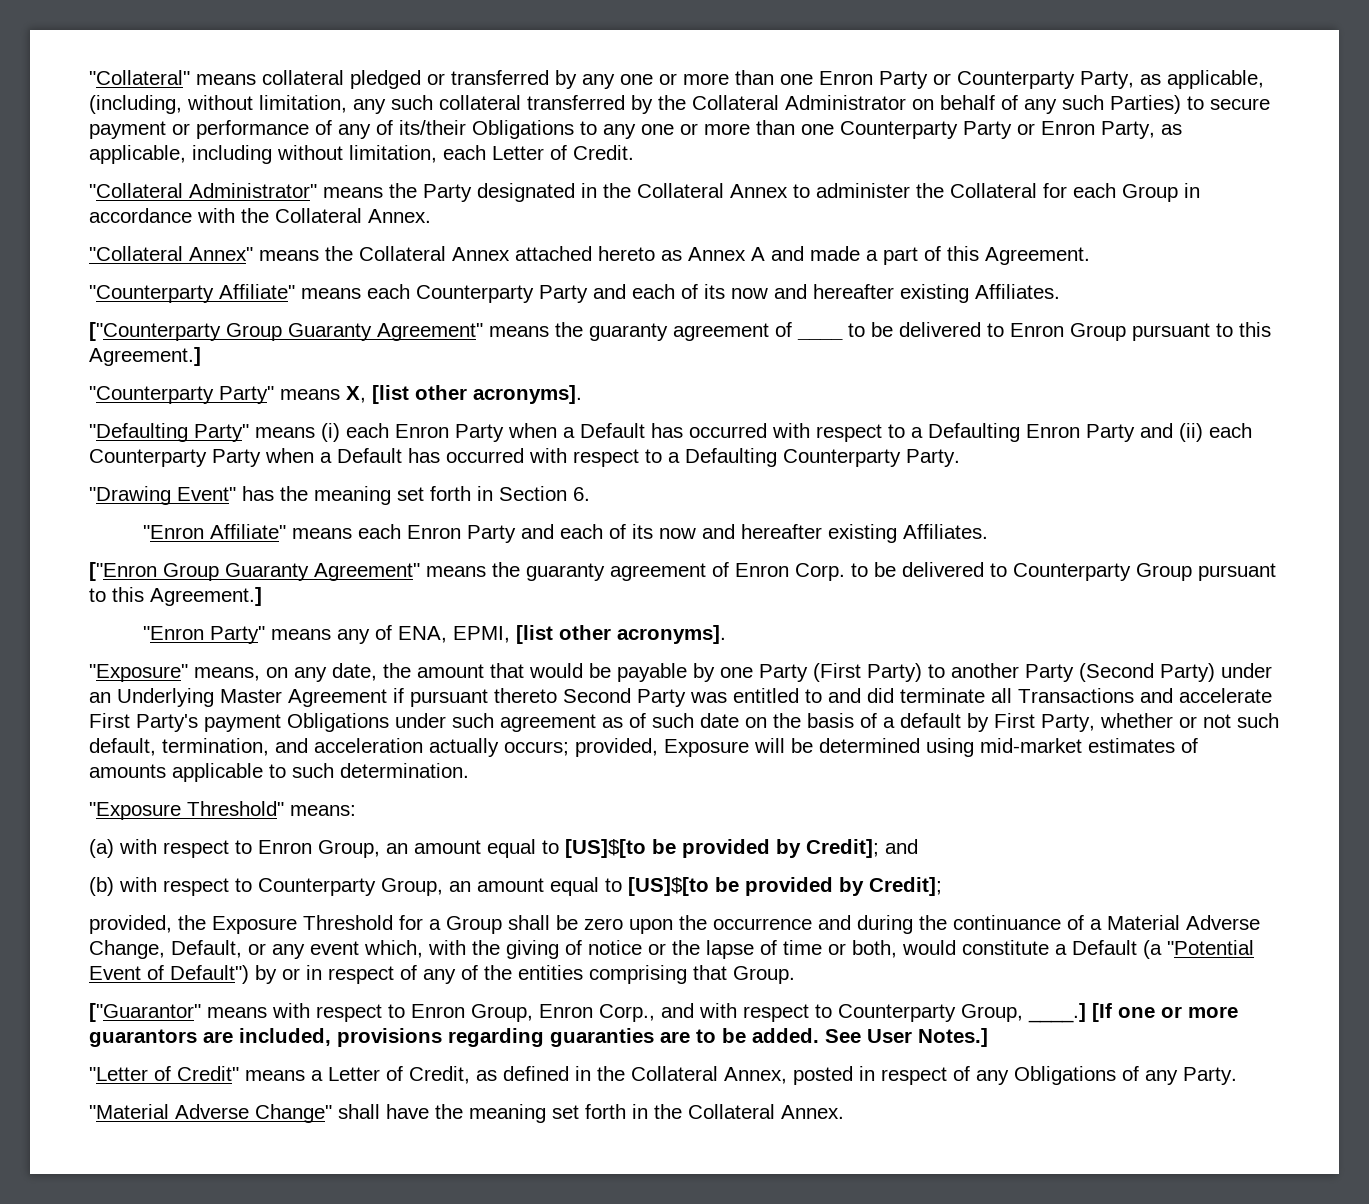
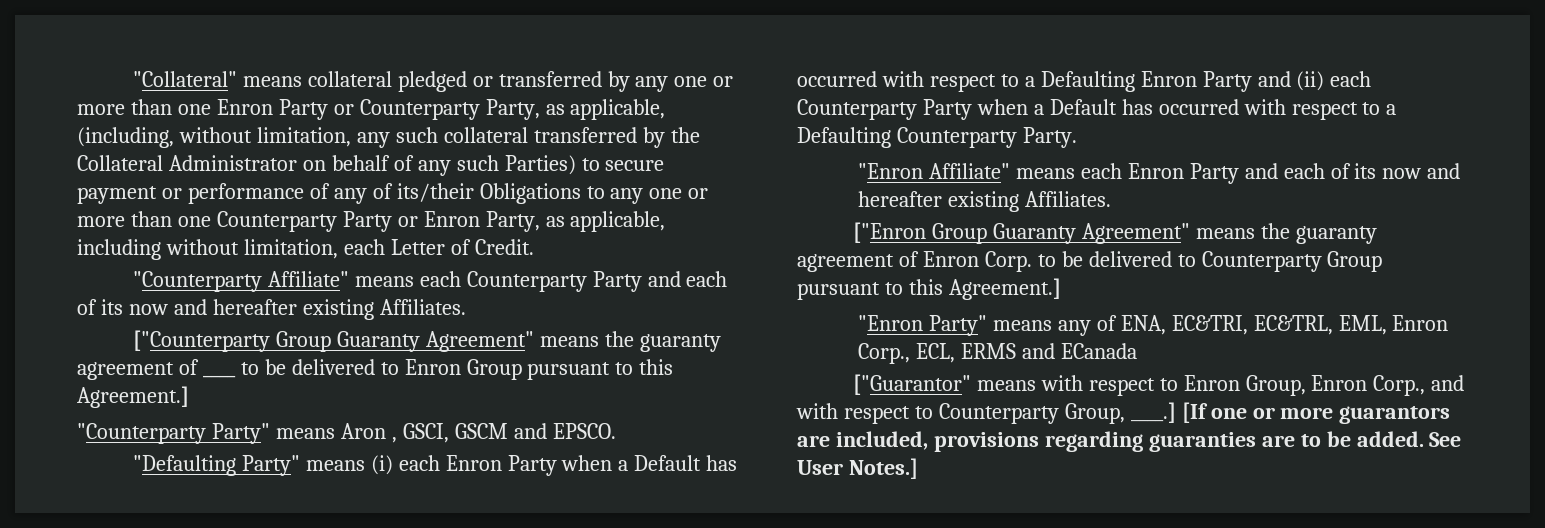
- "Collateral Administrator" means the Party designated in the Collateral Annex to administer the Collateral for each Group in accordance with the Collateral Annex.
- "Collateral Annex" means the Collateral Annex attached hereto as Annex A and made a part of this Agreement.
- "Counterparty Party" means X, [list other acronyms].
+ "Counterparty Party" means Aron , GSCI, GSCM and EPSCO.
- "Drawing Event" has the meaning set forth in Section 6.
- "Enron Party" means any of ENA, EPMI, [list other acronyms].
- "Exposure" means, on any date, the amount that would be payable by one Party (First Party) to another Party (Second Party) under an Underlying Master Agreement if pursuant thereto Second Party was entitled to and did terminate all Transactions and accelerate First Party's payment Obligations under such agreement as of such date on the basis of a default by First Party, whether or not such default, termination, and acceleration actually occurs; provided, Exposure will be determined using mid-market estimates of amounts applicable to such determination.
- "Exposure Threshold" means:
- (a) with respect to Enron Group, an amount equal to [US]$[to be provided by Credit]; and
- (b) with respect to Counterparty Group, an amount equal to [US]$[to be provided by Credit];
- provided, the Exposure Threshold for a Group shall be zero upon the occurrence and during the continuance of a Material Adverse Change, Default, or any event which, with the giving of notice or the lapse of time or both, would constitute a Default (a "Potential Event of Default") by or in respect of any of the entities comprising that Group.
+ "Enron Party" means any of ENA, EC&TRI, EC&TRL, EML, Enron Corp., ECL, ERMS and ECanada
- "Letter of Credit" means a Letter of Credit, as defined in the Collateral Annex, posted in respect of any Obligations of any Party.
- "Material Adverse Change" shall have the meaning set forth in the Collateral Annex.

